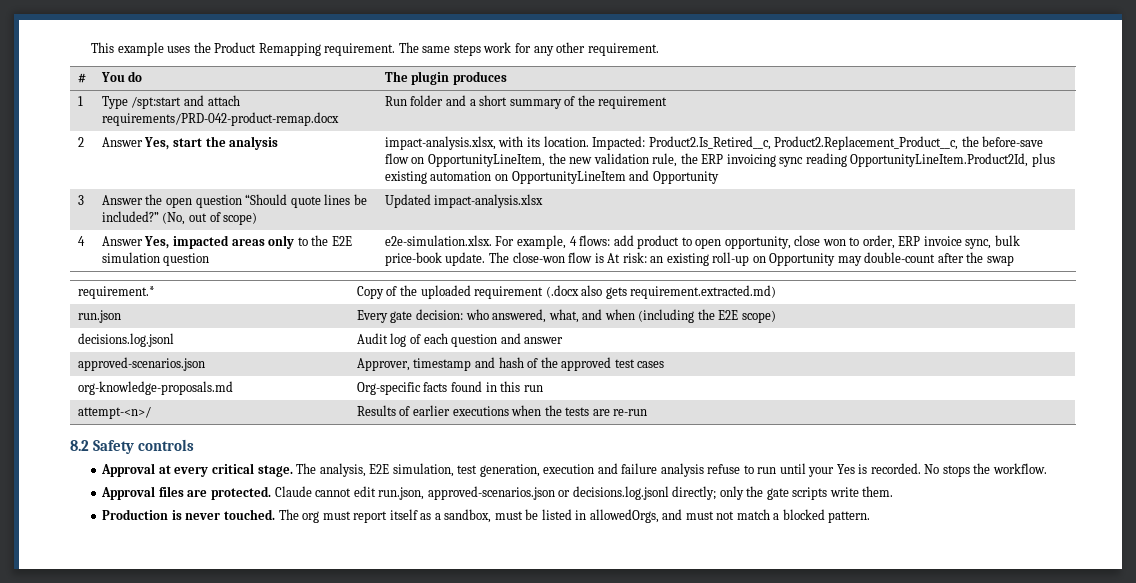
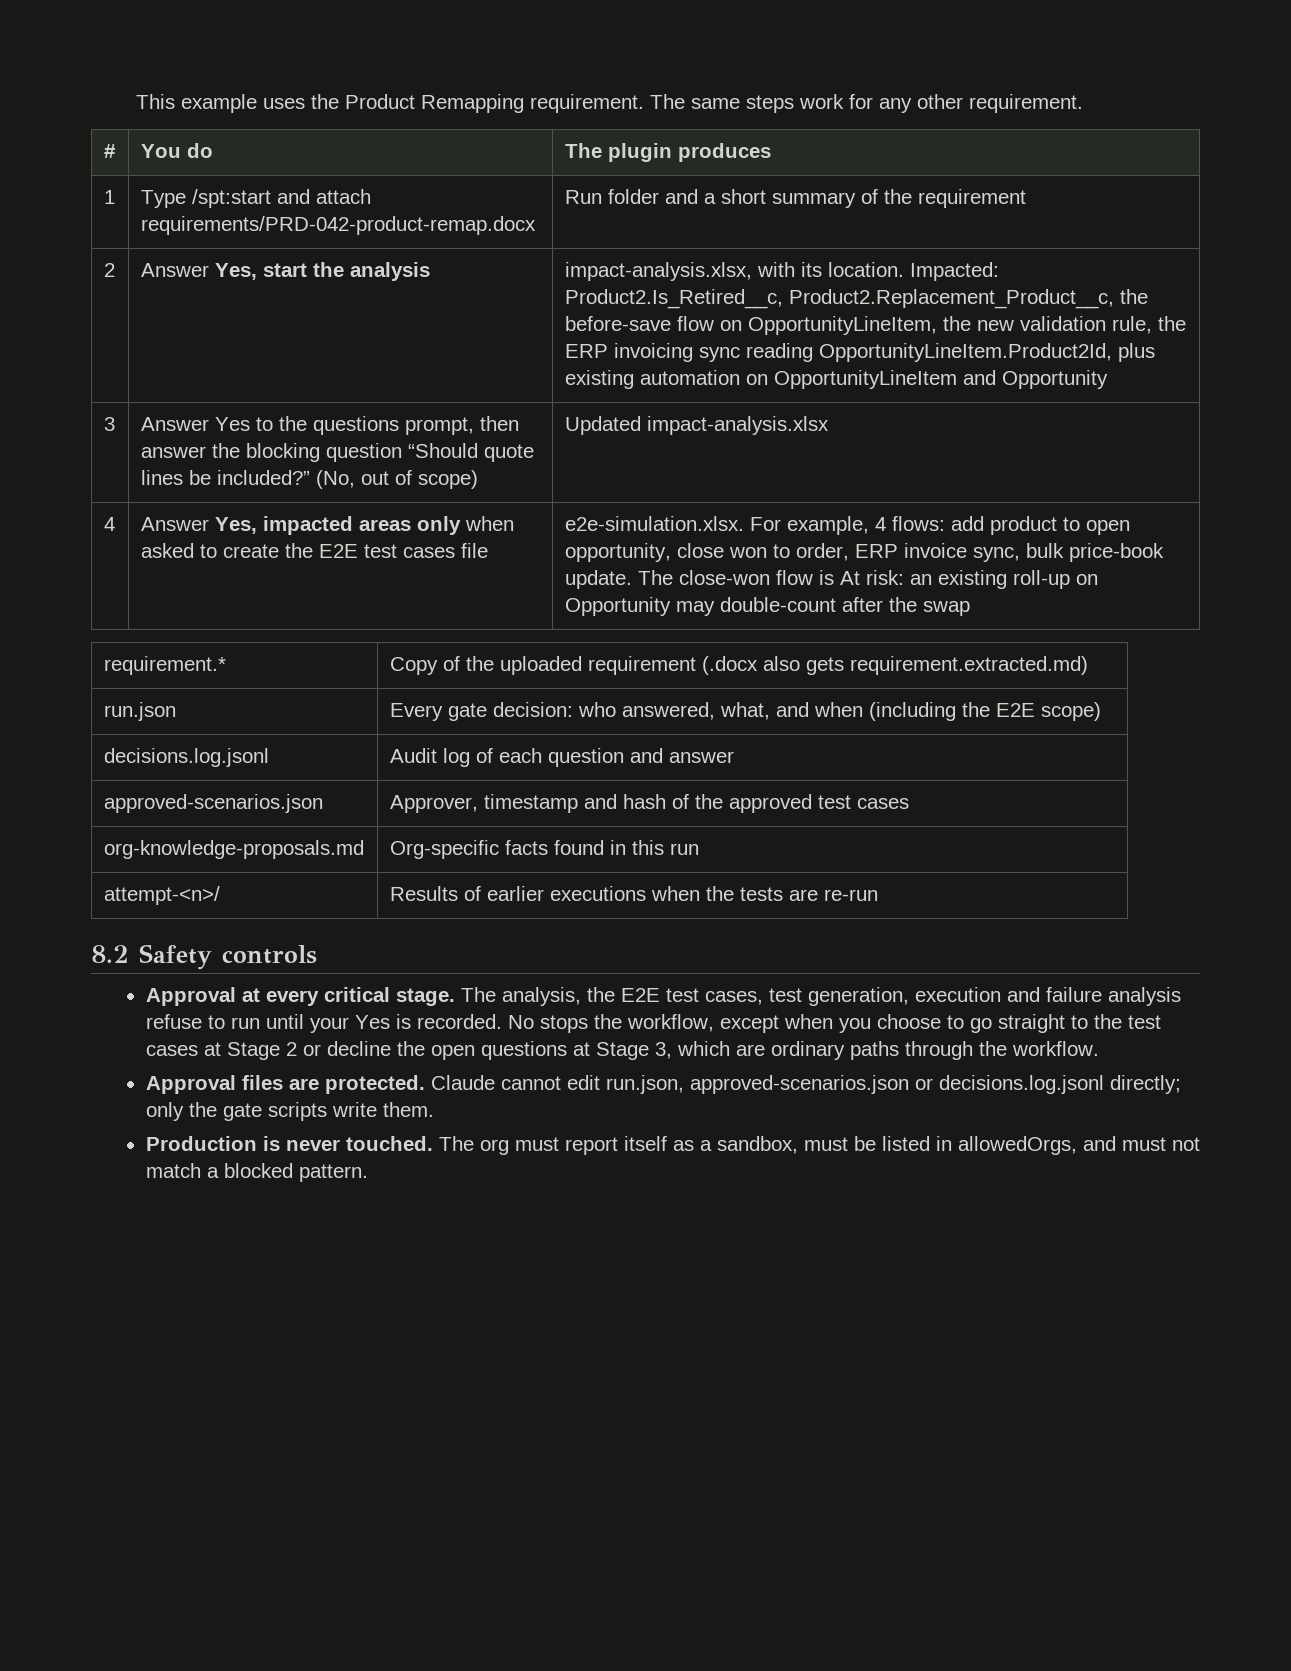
- 3 | Answer the open question “Should quote lines be included?” (No, out of scope) | Updated impact-analysis.xlsx
+ 3 | Answer Yes to the questions prompt, then answer the blocking question “Should quote lines be included?” (No, out of scope) | Updated impact-analysis.xlsx
- Answer Yes, impacted areas only to the E2E simulation question
+ Answer Yes, impacted areas only when asked to create the E2E test cases file
- The analysis, E2E simulation, test generation, execution and failure analysis refuse to run until your Yes is recorded.
+ The analysis, the E2E test cases, test generation, execution and failure analysis refuse to run until your Yes is recorded.
- No stops the workflow.
+ No stops the workflow, except when you choose to go straight to the test cases at Stage 2 or decline the open questions at Stage 3, which are ordinary paths through the workflow.

